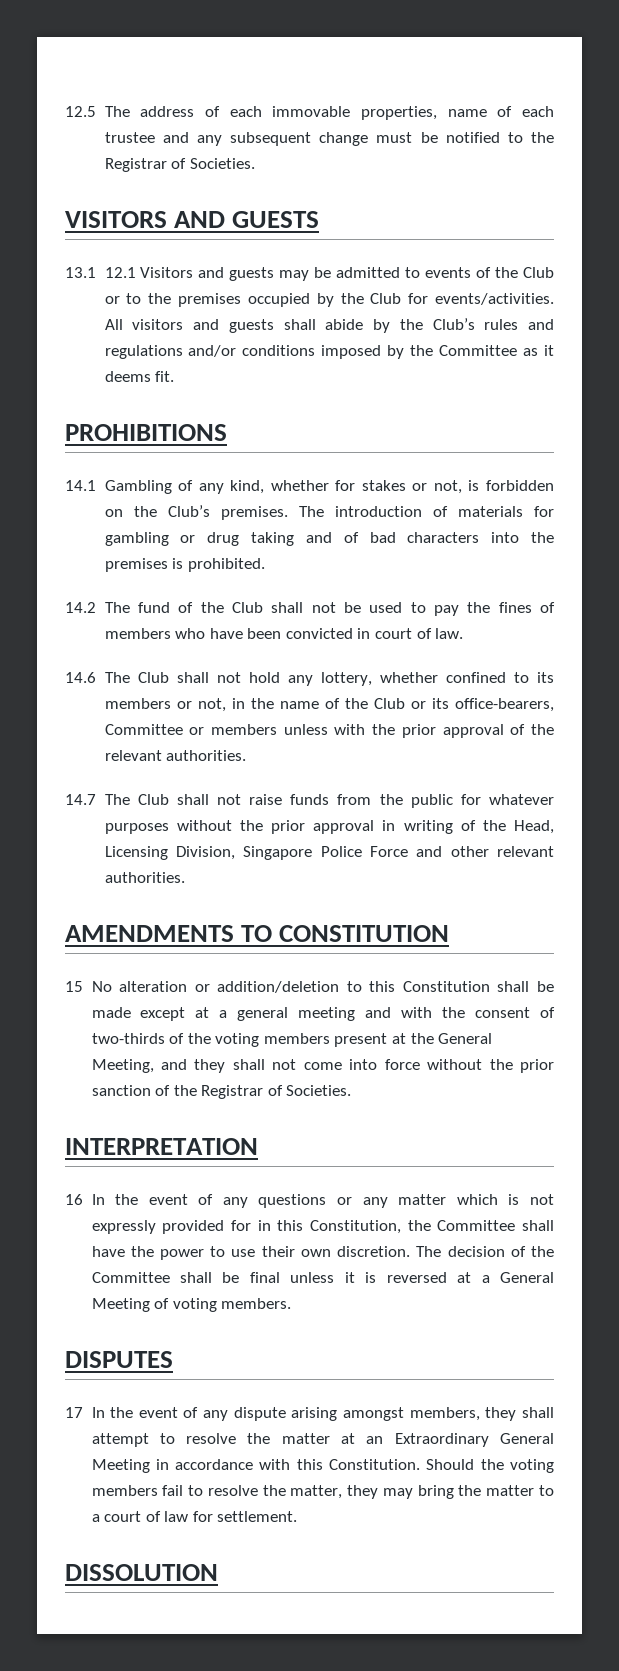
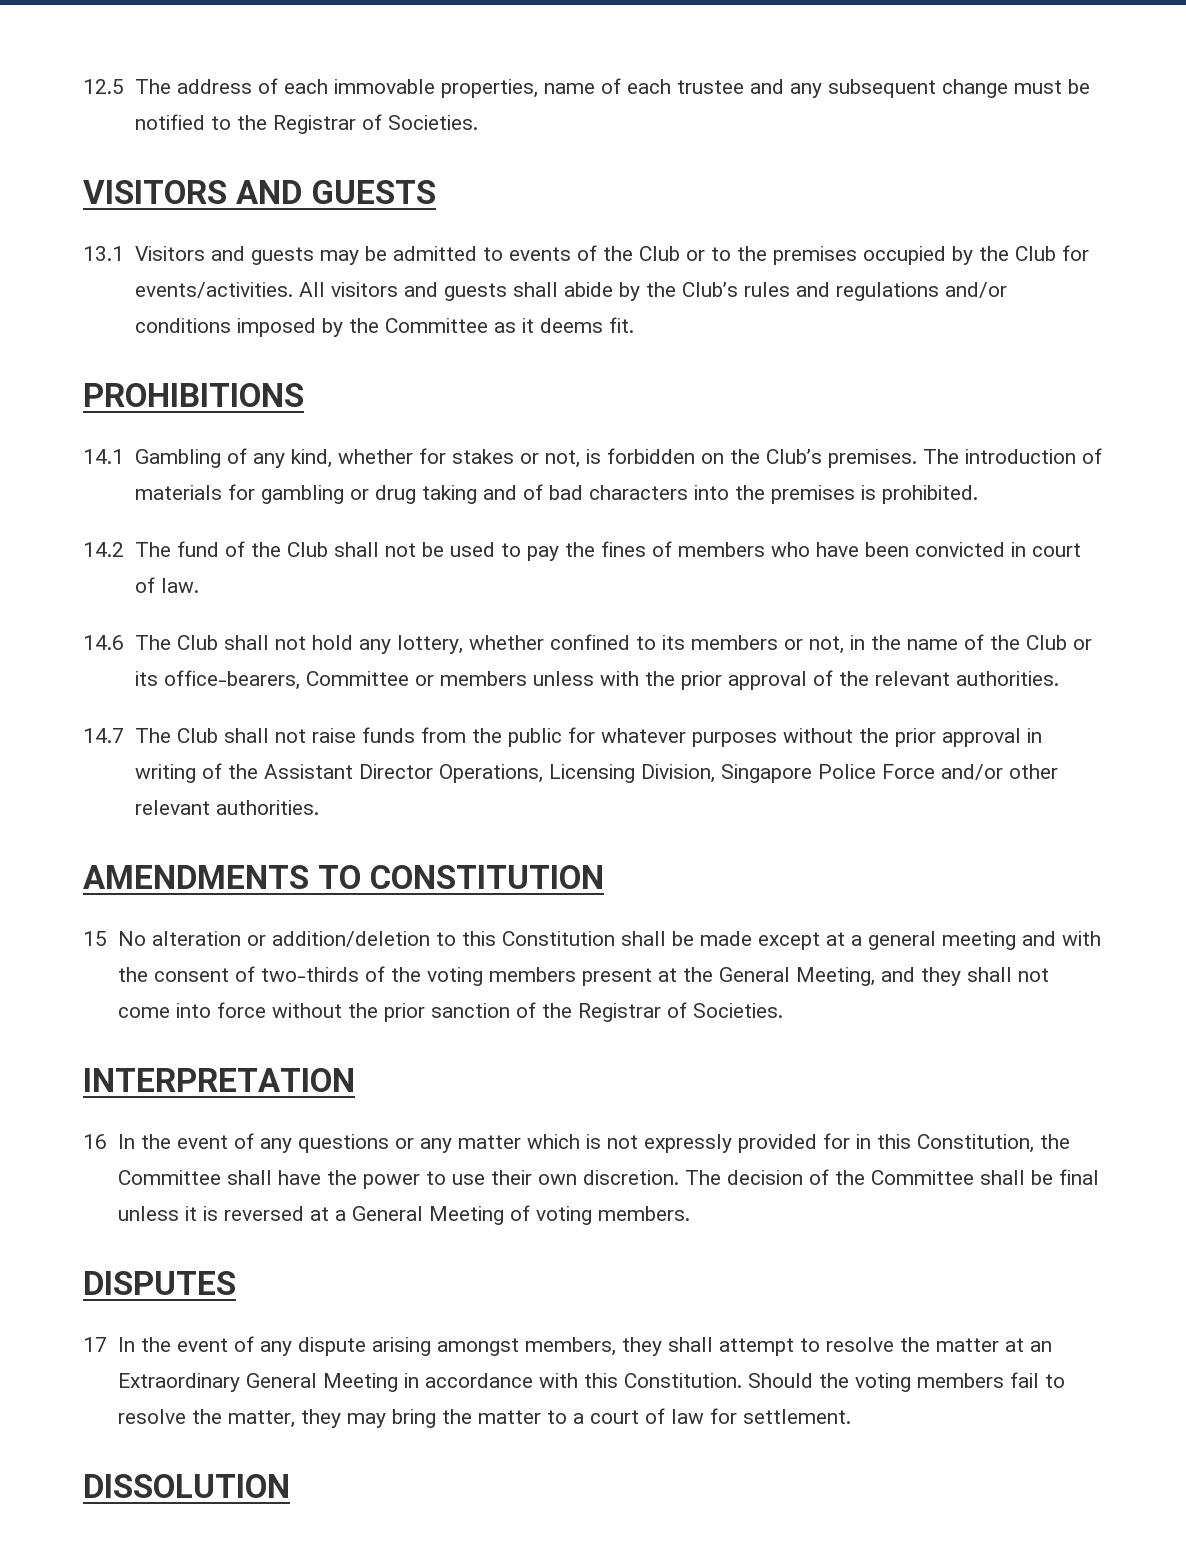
- 13.1 12.1 Visitors and guests may be admitted to events of the Club or to the premises occupied by the Club for events/activities.
+ 13.1 Visitors and guests may be admitted to events of the Club or to the premises occupied by the Club for events/activities.
- 14.7 The Club shall not raise funds from the public for whatever purposes without the prior approval in writing of the Head, Licensing Division, Singapore Police Force and other relevant authorities.
+ 14.7 The Club shall not raise funds from the public for whatever purposes without the prior approval in writing of the Assistant Director Operations, Licensing Division, Singapore Police Force and/or other relevant authorities.

